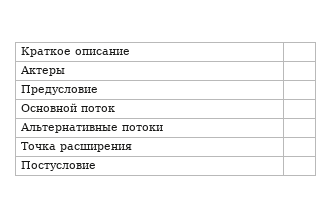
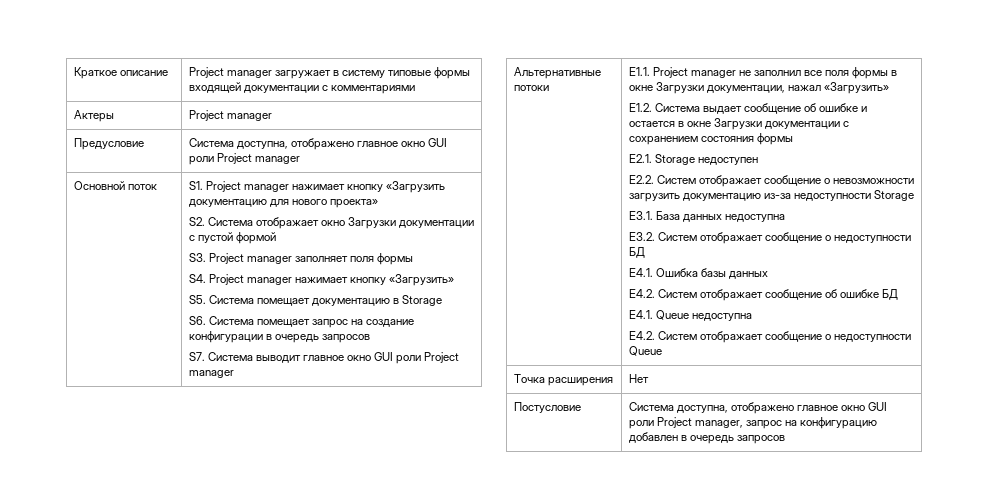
- Краткое описание |
+ Краткое описание | Project manager загружает в систему типовые формы входящей документации с комментариями
- Актеры |
+ Актеры | Project manager
- Предусловие |
- Основной поток |
- Альтернативные потоки |
+ Предусловие | Система доступна, отображено главное окно GUI роли Project manager
+ Основной поток | S1. Project manager нажимает кнопку «Загрузить документацию для нового проекта»
+ S2. Система отображает окно Загрузки документации с пустой формой
+ S3. Project manager заполняет поля формы
+ S4. Project manager нажимает кнопку «Загрузить»
+ S5. Система помещает документацию в Storage
+ S6. Система помещает запрос на создание конфигурации в очередь запросов
+ S7. Система выводит главное окно GUI роли Project manager
+ Альтернативные потоки | Е1.1. Project manager не заполнил все поля формы в окне Загрузки документации, нажал «Загрузить»
+ Е1.2. Система выдает сообщение об ошибке и остается в окне Загрузки документации с сохранением состояния формы
+ E2.1. Storage недоступен
+ E2.2. Систем отображает сообщение о невозможности загрузить документацию из-за недоступности Storage
+ E3.1. База данных недоступна
+ E3.2. Систем отображает сообщение о недоступности БД
+ E4.1. Ошибка базы данных
+ E4.2. Систем отображает сообщение об ошибке БД
+ E4.1. Queue недоступна
+ E4.2. Систем отображает сообщение о недоступности Queue
- Точка расширения |
+ Точка расширения | Нет
- Постусловие |
+ Постусловие | Система доступна, отображено главное окно GUI роли Project manager, запрос на конфигурацию добавлен в очередь запросов

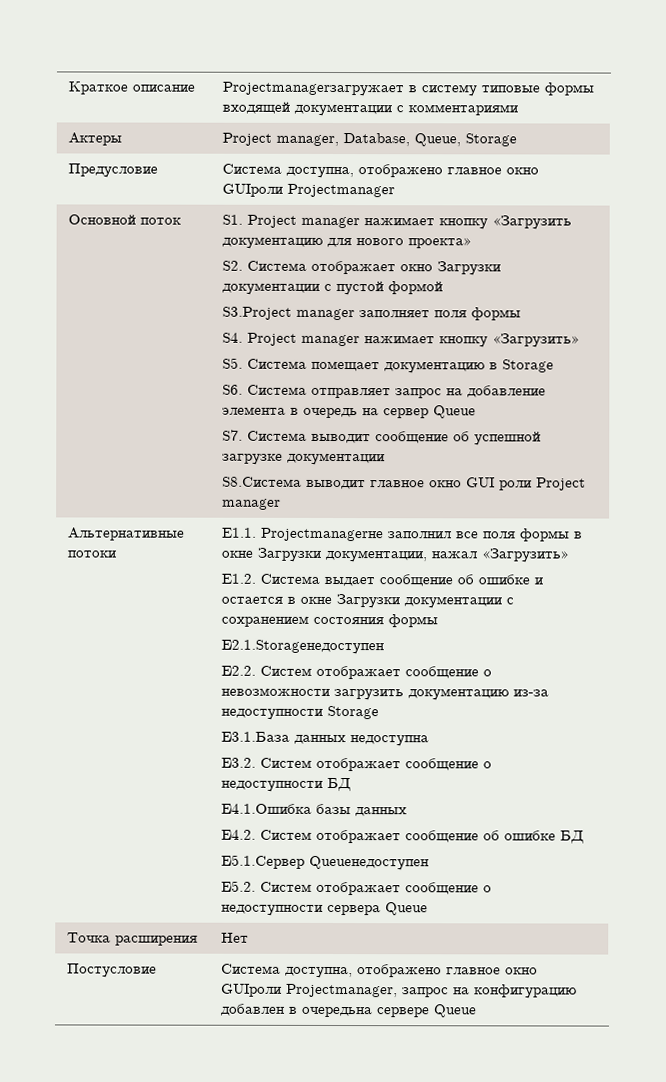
- Краткое описание | Project manager загружает в систему типовые формы входящей документации с комментариями
+ Краткое описание | Projectmanagerзагружает в систему типовые формы входящей документации с комментариями
- Актеры | Project manager
+ Актеры | Project manager, Database, Queue, Storage
- Предусловие | Система доступна, отображено главное окно GUI роли Project manager
+ Предусловие | Система доступна, отображено главное окно GUIроли Projectmanager
- S3. Project manager заполняет поля формы
+ S3.Project manager заполняет поля формы
- S6. Система помещает запрос на создание конфигурации в очередь запросов
- S7. Система выводит главное окно GUI роли Project manager
+ S6. Система отправляет запрос на добавление элемента в очередь на сервер Queue
+ S7. Система выводит сообщение об успешной загрузке документации
+ S8.Система выводит главное окно GUI роли Project manager
- Е1.1. Project manager не заполнил все поля формы в окне Загрузки документации, нажал «Загрузить»
+ Е1.1. Projectmanagerне заполнил все поля формы в окне Загрузки документации, нажал «Загрузить»
- E2.1. Storage недоступен
+ E2.1.Storageнедоступен
- E3.1. База данных недоступна
+ E3.1.База данных недоступна
- E4.1. Ошибка базы данных
+ E4.1.Ошибка базы данных
- E4.1. Queue недоступна
- E4.2. Систем отображает сообщение о недоступности Queue
+ E5.1.Сервер Queueнедоступен
+ E5.2. Систем отображает сообщение о недоступности сервера Queue
- Постусловие | Система доступна, отображено главное окно GUI роли Project manager, запрос на конфигурацию добавлен в очередь запросов
+ Постусловие | Система доступна, отображено главное окно GUIроли Projectmanager, запрос на конфигурацию добавлен в очередьна сервере Queue

